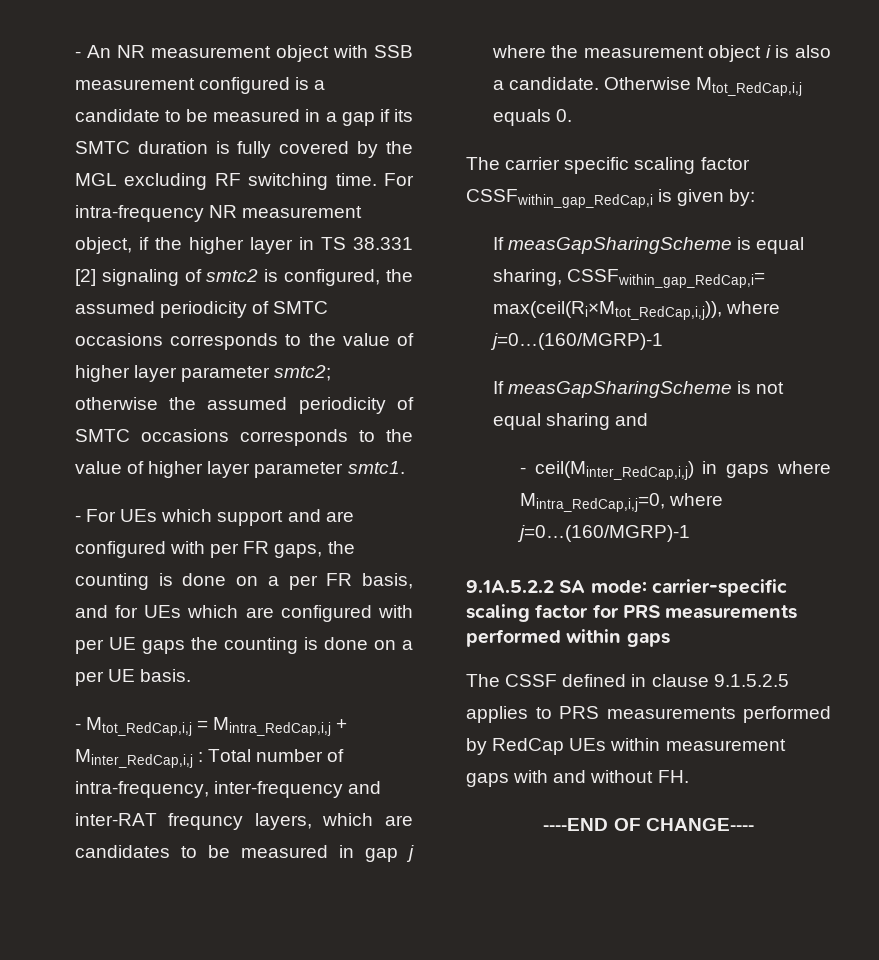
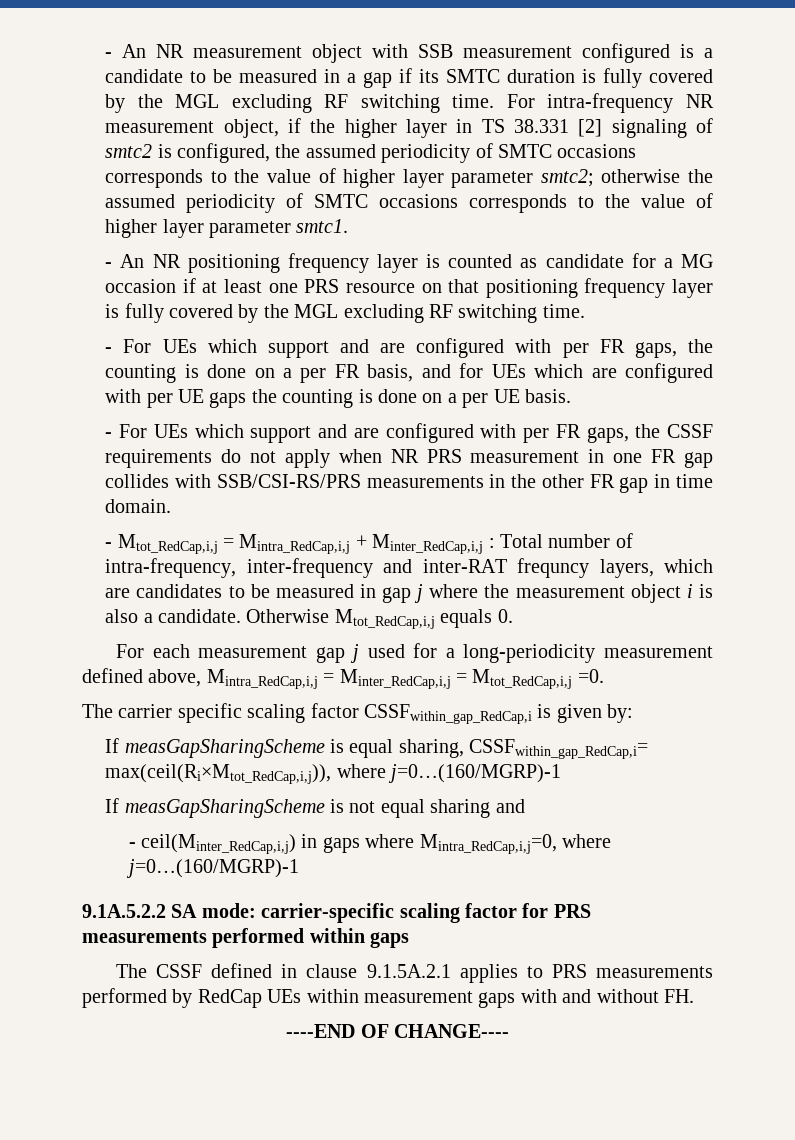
+ - An NR positioning frequency layer is counted as candidate for a MG occasion if at least one PRS resource on that positioning frequency layer is fully covered by the MGL excluding RF switching time.
+ - For UEs which support and are configured with per FR gaps, the CSSF requirements do not apply when NR PRS measurement in one FR gap collides with SSB/CSI-RS/PRS measurements in the other FR gap in time domain.
+ For each measurement gap j used for a long-periodicity measurement defined above, Mintra_RedCap,i,j = Minter_RedCap,i,j = Mtot_RedCap,i,j =0.
- The CSSF defined in clause 9.1.5.2.5 applies to PRS measurements performed by RedCap UEs within measurement gaps with and without FH.
+ The CSSF defined in clause 9.1.5A.2.1 applies to PRS measurements performed by RedCap UEs within measurement gaps with and without FH.

